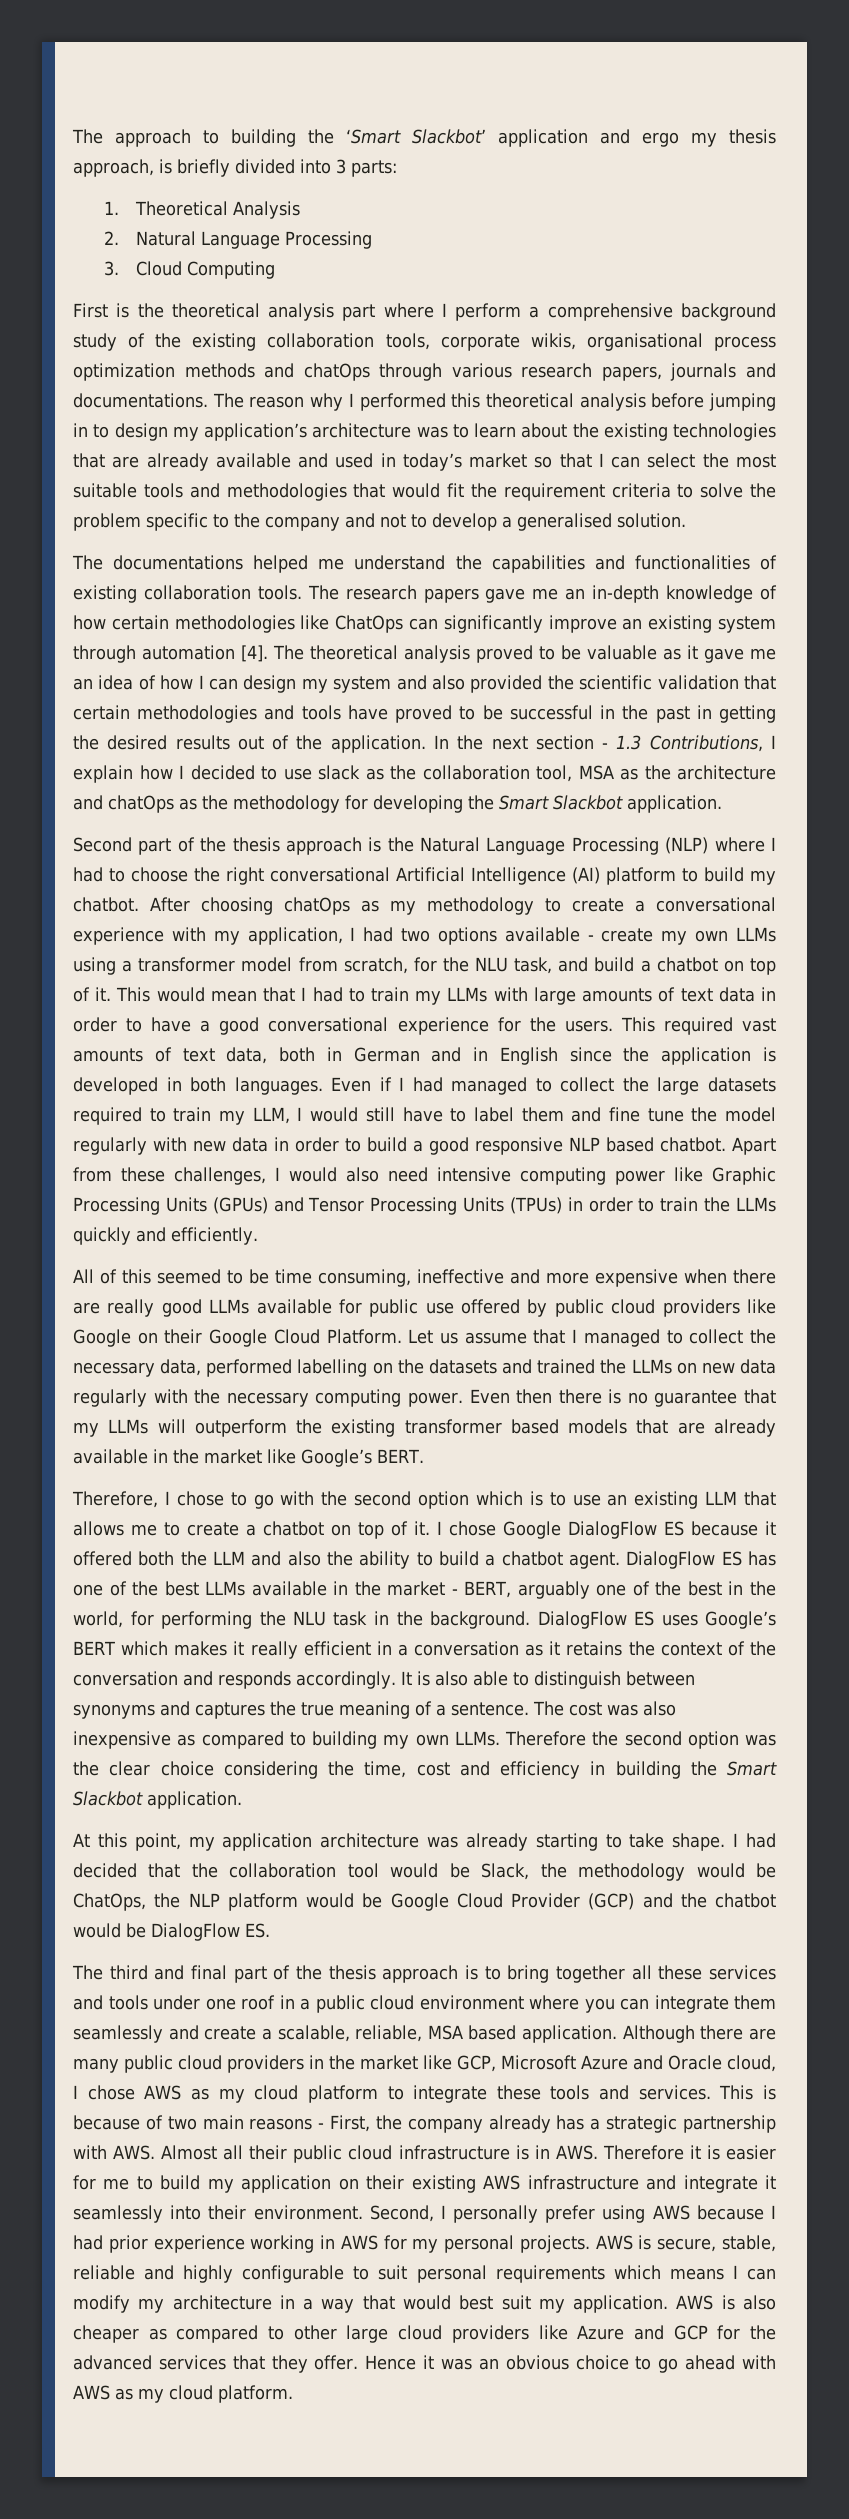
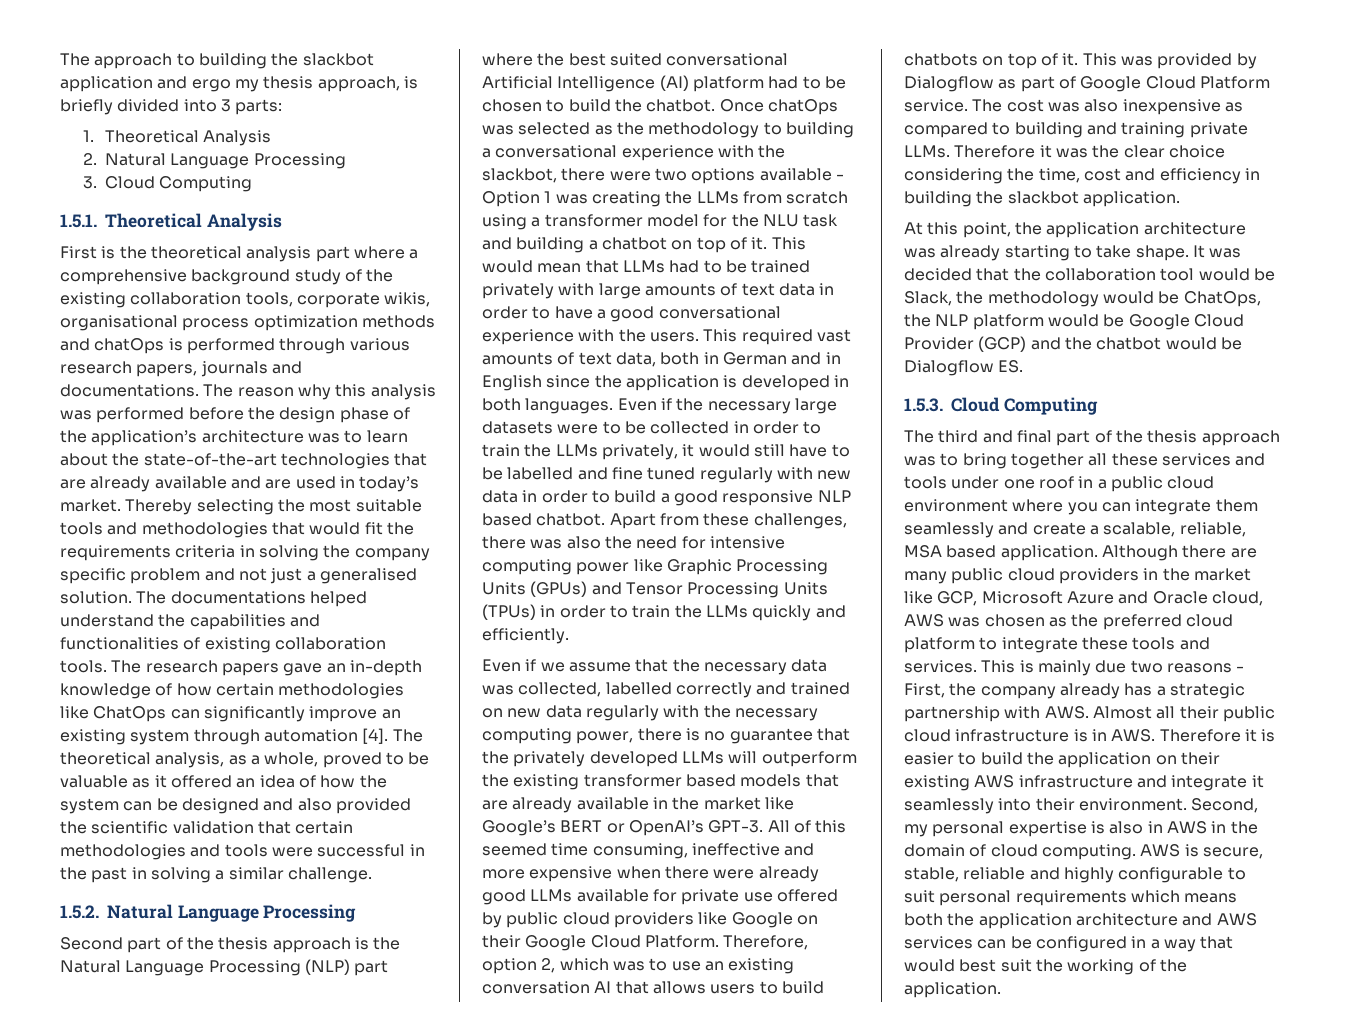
- The approach to building the ‘Smart Slackbot’ application and ergo my thesis approach, is briefly divided into 3 parts:
+ The approach to building the slackbot application and ergo my thesis approach, is briefly divided into 3 parts:
+ 1.5.1. Theoretical Analysis
- First is the theoretical analysis part where I perform a comprehensive background study of the existing collaboration tools, corporate wikis, organisational process optimization methods and chatOps through various research papers, journals and documentations.
+ First is the theoretical analysis part where a comprehensive background study of the existing collaboration tools, corporate wikis, organisational process optimization methods and chatOps is performed through various research papers, journals and documentations.
- The reason why I performed this theoretical analysis before jumping in to design my application’s architecture was to learn about the existing technologies that are already available and used in today’s market so that I can select the most suitable tools and methodologies that would fit the requirement criteria to solve the problem specific to the company and not to develop a generalised solution.
- The documentations helped me understand the capabilities and functionalities of existing collaboration tools.
+ The reason why this analysis was performed before the design phase of the application’s architecture was to learn about the state-of-the-art technologies that are already available and are used in today’s market. Thereby selecting the most suitable tools and methodologies that would fit the requirements criteria in solving the company specific problem and not just a generalised solution. The documentations helped understand the capabilities and functionalities of existing collaboration tools.
- The research papers gave me an in-depth knowledge of how certain methodologies like ChatOps can significantly improve an existing system through automation [4].
+ The research papers gave an in-depth knowledge of how certain methodologies like ChatOps can significantly improve an existing system through automation [4].
- The theoretical analysis proved to be valuable as it gave me an idea of how I can design my system and also provided the scientific validation that certain methodologies and tools have proved to be successful in the past in getting the desired results out of the application. In the next section - 1.3 Contributions, I explain how I decided to use slack as the collaboration tool, MSA as the architecture and chatOps as the methodology for developing the Smart Slackbot application.
+ The theoretical analysis, as a whole, proved to be valuable as it offered an idea of how the system can be designed and also provided the scientific validation that certain methodologies and tools were successful in the past in solving a similar challenge.
+ 1.5.2. Natural Language Processing
- Second part of the thesis approach is the Natural Language Processing (NLP) where I had to choose the right conversational Artificial Intelligence (AI) platform to build my chatbot. After choosing chatOps as my methodology to create a conversational experience with my application, I had two options available - create my own LLMs using a transformer model from scratch, for the NLU task, and build a chatbot on top of it.
+ Second part of the thesis approach is the Natural Language Processing (NLP) part where the best suited conversational Artificial Intelligence (AI) platform had to be chosen to build the chatbot. Once chatOps was selected as the methodology to building a conversational experience with the slackbot, there were two options available - Option 1 was creating the LLMs from scratch using a transformer model for the NLU task and building a chatbot on top of it.
- This would mean that I had to train my LLMs with large amounts of text data in order to have a good conversational experience for the users.
+ This would mean that LLMs had to be trained privately with large amounts of text data in order to have a good conversational experience with the users.
- Even if I had managed to collect the large datasets required to train my LLM, I would still have to label them and fine tune the model regularly with new data in order to build a good responsive NLP based chatbot.
+ Even if the necessary large datasets were to be collected in order to train the LLMs privately, it would still have to be labelled and fine tuned regularly with new data in order to build a good responsive NLP based chatbot.
- Apart from these challenges, I would also need intensive computing power like Graphic Processing Units (GPUs) and Tensor Processing Units (TPUs) in order to train the LLMs quickly and efficiently.
+ Apart from these challenges, there was also the need for intensive computing power like Graphic Processing Units (GPUs) and Tensor Processing Units (TPUs) in order to train the LLMs quickly and efficiently.
- All of this seemed to be time consuming, ineffective and more expensive when there are really good LLMs available for public use offered by public cloud providers like Google on their Google Cloud Platform. Let us assume that I managed to collect the necessary data, performed labelling on the datasets and trained the LLMs on new data regularly with the necessary computing power. Even then there is no guarantee that my LLMs will outperform the existing transformer based models that are already available in the market like Google’s BERT.
- Therefore, I chose to go with the second option which is to use an existing LLM that allows me to create a chatbot on top of it. I chose Google DialogFlow ES because it offered both the LLM and also the ability to build a chatbot agent. DialogFlow ES has one of the best LLMs available in the market - BERT, arguably one of the best in the world, for performing the NLU task in the background. DialogFlow ES uses Google’s BERT which makes it really efficient in a conversation as it retains the context of the conversation and responds accordingly. It is also able to distinguish between synonyms and captures the true meaning of a sentence.
+ Even if we assume that the necessary data was collected, labelled correctly and trained on new data regularly with the necessary computing power, there is no guarantee that the privately developed LLMs will outperform the existing transformer based models that are already available in the market like Google’s BERT or OpenAI’s GPT-3. All of this seemed time consuming, ineffective and more expensive when there were already good LLMs available for private use offered by public cloud providers like Google on their Google Cloud Platform. Therefore, option 2, which was to use an existing conversation AI that allows users to build chatbots on top of it. This was provided by Dialogflow as part of Google Cloud Platform service.
- The cost was also inexpensive as compared to building my own LLMs. Therefore the second option was the clear choice considering the time, cost and efficiency in building the Smart Slackbot application.
+ The cost was also inexpensive as compared to building and training private LLMs. Therefore it was the clear choice considering the time, cost and efficiency in building the slackbot application.
- At this point, my application architecture was already starting to take shape.
+ At this point, the application architecture was already starting to take shape.
- I had decided that the collaboration tool would be Slack, the methodology would be ChatOps, the NLP platform would be Google Cloud Provider (GCP) and the chatbot would be DialogFlow ES.
+ It was decided that the collaboration tool would be Slack, the methodology would be ChatOps, the NLP platform would be Google Cloud Provider (GCP) and the chatbot would be Dialogflow ES.
+ 1.5.3. Cloud Computing
- The third and final part of the thesis approach is to bring together all these services and tools under one roof in a public cloud environment where you can integrate them seamlessly and create a scalable, reliable, MSA based application.
+ The third and final part of the thesis approach was to bring together all these services and tools under one roof in a public cloud environment where you can integrate them seamlessly and create a scalable, reliable, MSA based application.
- Although there are many public cloud providers in the market like GCP, Microsoft Azure and Oracle cloud, I chose AWS as my cloud platform to integrate these tools and services.
+ Although there are many public cloud providers in the market like GCP, Microsoft Azure and Oracle cloud, AWS was chosen as the preferred cloud platform to integrate these tools and services.
- This is because of two main reasons - First, the company already has a strategic partnership with AWS. Almost all their public cloud infrastructure is in AWS. Therefore it is easier for me to build my application on their existing AWS infrastructure and integrate it seamlessly into their environment.
+ This is mainly due two reasons - First, the company already has a strategic partnership with AWS. Almost all their public cloud infrastructure is in AWS. Therefore it is easier to build the application on their existing AWS infrastructure and integrate it seamlessly into their environment.
- Second, I personally prefer using AWS because I had prior experience working in AWS for my personal projects.
+ Second, my personal expertise is also in AWS in the domain of cloud computing.
- AWS is secure, stable, reliable and highly configurable to suit personal requirements which means I can modify my architecture in a way that would best suit my application. AWS is also cheaper as compared to other large cloud providers like Azure and GCP for the advanced services that they offer. Hence it was an obvious choice to go ahead with AWS as my cloud platform.
+ AWS is secure, stable, reliable and highly configurable to suit personal requirements which means both the application architecture and AWS services can be configured in a way that would best suit the working of the application.

